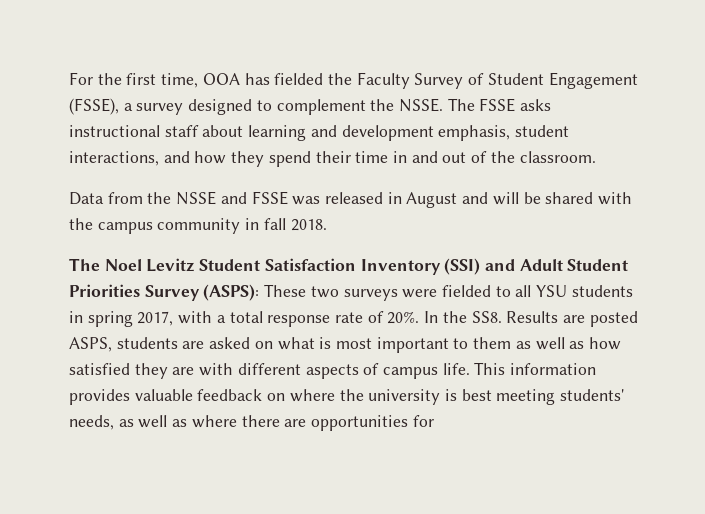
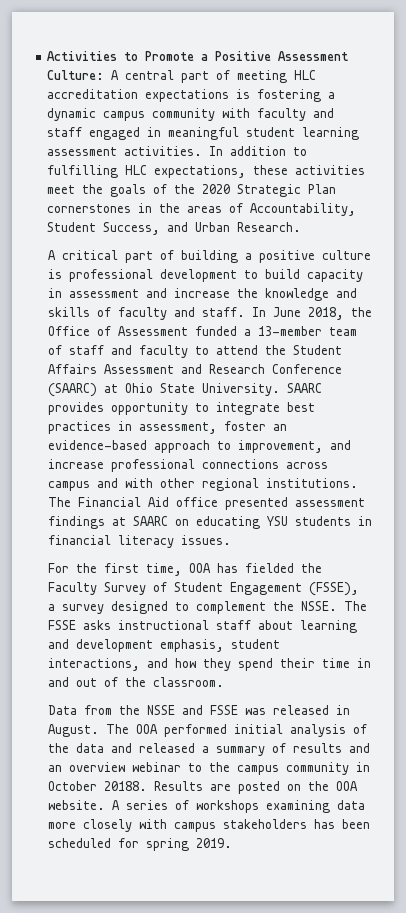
+ Activities to Promote a Positive Assessment Culture: A central part of meeting HLC accreditation expectations is fostering a dynamic campus community with faculty and staff engaged in meaningful student learning assessment activities. In addition to fulfilling HLC expectations, these activities meet the goals of the 2020 Strategic Plan cornerstones in the areas of Accountability, Student Success, and Urban Research.
+ A critical part of building a positive culture is professional development to build capacity in assessment and increase the knowledge and skills of faculty and staff. In June 2018, the Office of Assessment funded a 13-member team of staff and faculty to attend the Student Affairs Assessment and Research Conference (SAARC) at Ohio State University. SAARC provides opportunity to integrate best practices in assessment, foster an evidence-based approach to improvement, and increase professional connections across campus and with other regional institutions. The Financial Aid office presented assessment findings at SAARC on educating YSU students in financial literacy issues.
- Data from the NSSE and FSSE was released in August and will be shared with the campus community in fall 2018.
- The Noel Levitz Student Satisfaction Inventory (SSI) and Adult Student Priorities Survey (ASPS): These two surveys were fielded to all YSU students in spring 2017, with a total response rate of 20%. In the SS8. Results are posted ASPS, students are asked on what is most important to them as well as how satisfied they are with different aspects of campus life. This information provides valuable feedback on where the university is best meeting students' needs, as well as where there are opportunities for
+ Data from the NSSE and FSSE was released in August. The OOA performed initial analysis of the data and released a summary of results and an overview webinar to the campus community in October 20188. Results are posted on the OOA website. A series of workshops examining data more closely with campus stakeholders has been scheduled for spring 2019.

